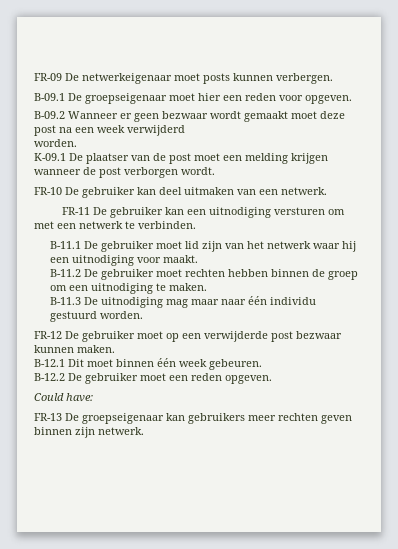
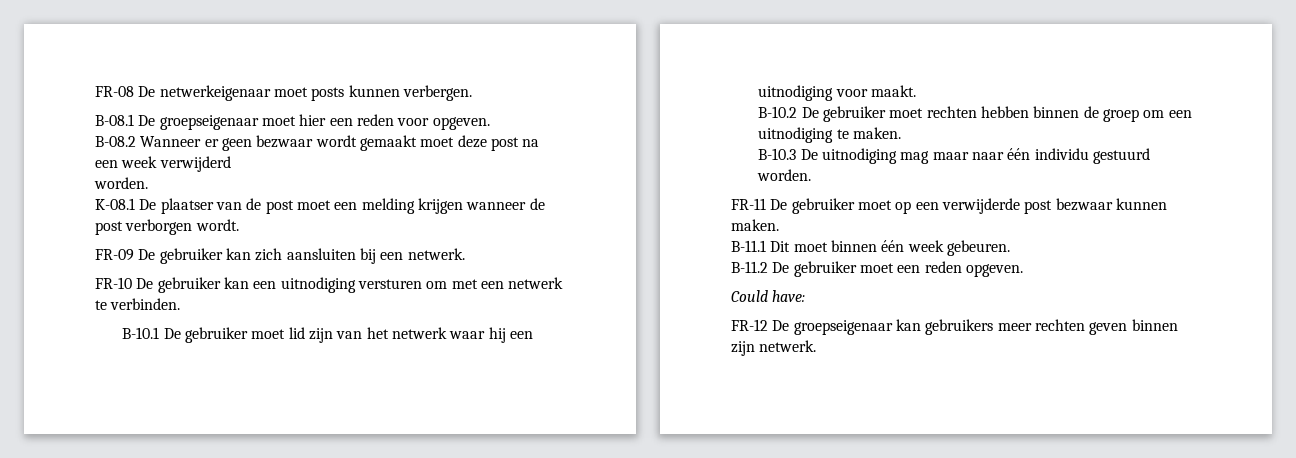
- FR-09 De netwerkeigenaar moet posts kunnen verbergen.
+ FR-08 De netwerkeigenaar moet posts kunnen verbergen.
- B-09.1 De groepseigenaar moet hier een reden voor opgeven.
+ B-08.1 De groepseigenaar moet hier een reden voor opgeven.
- B-09.2 Wanneer er geen bezwaar wordt gemaakt moet deze post na een week verwijderd
+ B-08.2 Wanneer er geen bezwaar wordt gemaakt moet deze post na een week verwijderd
- K-09.1 De plaatser van de post moet een melding krijgen wanneer de post verborgen wordt.
+ K-08.1 De plaatser van de post moet een melding krijgen wanneer de post verborgen wordt.
- FR-10 De gebruiker kan deel uitmaken van een netwerk.
+ FR-09 De gebruiker kan zich aansluiten bij een netwerk.
- FR-11 De gebruiker kan een uitnodiging versturen om met een netwerk te verbinden.
+ FR-10 De gebruiker kan een uitnodiging versturen om met een netwerk te verbinden.
- B-11.1 De gebruiker moet lid zijn van het netwerk waar hij een uitnodiging voor maakt.
+ B-10.1 De gebruiker moet lid zijn van het netwerk waar hij een uitnodiging voor maakt.
- B-11.2 De gebruiker moet rechten hebben binnen de groep om een uitnodiging te maken.
+ B-10.2 De gebruiker moet rechten hebben binnen de groep om een uitnodiging te maken.
- B-11.3 De uitnodiging mag maar naar één individu gestuurd worden.
+ B-10.3 De uitnodiging mag maar naar één individu gestuurd worden.
- FR-12 De gebruiker moet op een verwijderde post bezwaar kunnen maken.
+ FR-11 De gebruiker moet op een verwijderde post bezwaar kunnen maken.
- B-12.1 Dit moet binnen één week gebeuren.
+ B-11.1 Dit moet binnen één week gebeuren.
- B-12.2 De gebruiker moet een reden opgeven.
+ B-11.2 De gebruiker moet een reden opgeven.
- FR-13 De groepseigenaar kan gebruikers meer rechten geven binnen zijn netwerk.
+ FR-12 De groepseigenaar kan gebruikers meer rechten geven binnen zijn netwerk.

